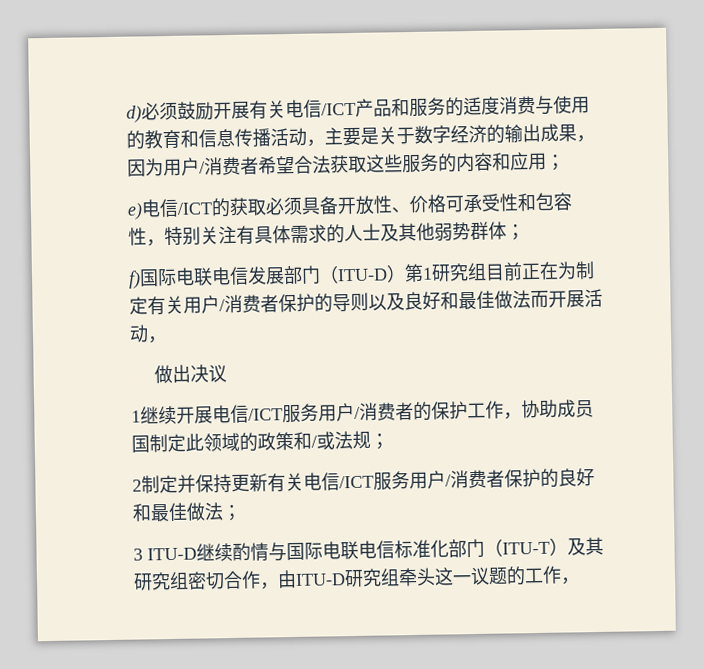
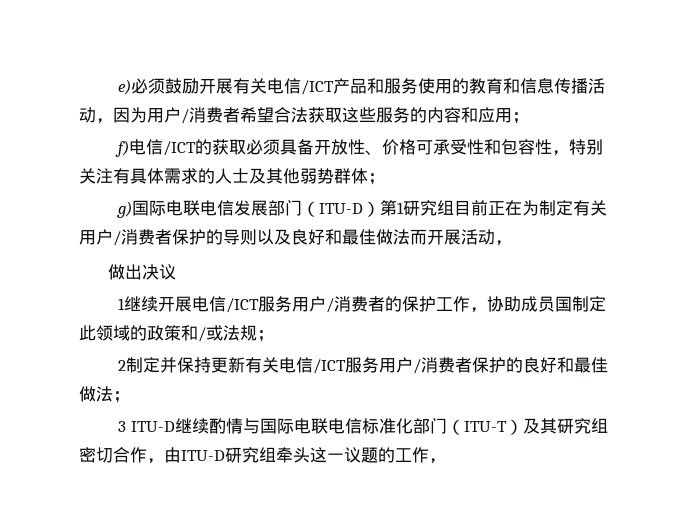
- d)必须鼓励开展有关电信/ICT产品和服务的适度消费与使用的教育和信息传播活动，主要是关于数字经济的输出成果，因为用户/消费者希望合法获取这些服务的内容和应用；
+ e)必须鼓励开展有关电信/ICT产品和服务使用的教育和信息传播活动，因为用户/消费者希望合法获取这些服务的内容和应用；
- e)电信/ICT的获取必须具备开放性、价格可承受性和包容性，特别关注有具体需求的人士及其他弱势群体；
+ f)电信/ICT的获取必须具备开放性、价格可承受性和包容性，特别关注有具体需求的人士及其他弱势群体；
- f)国际电联电信发展部门（ITU-D）第1研究组目前正在为制定有关用户/消费者保护的导则以及良好和最佳做法而开展活动，
+ g)国际电联电信发展部门（ITU-D）第1研究组目前正在为制定有关用户/消费者保护的导则以及良好和最佳做法而开展活动，

